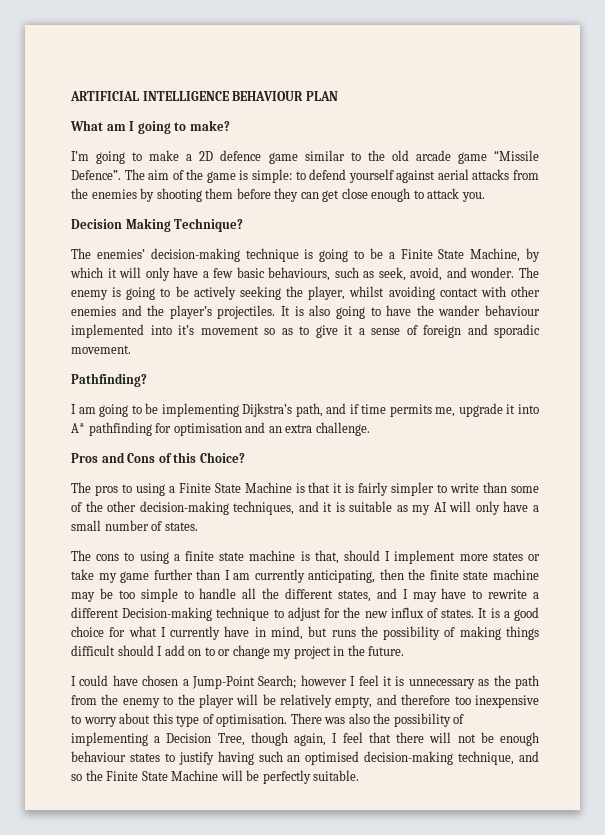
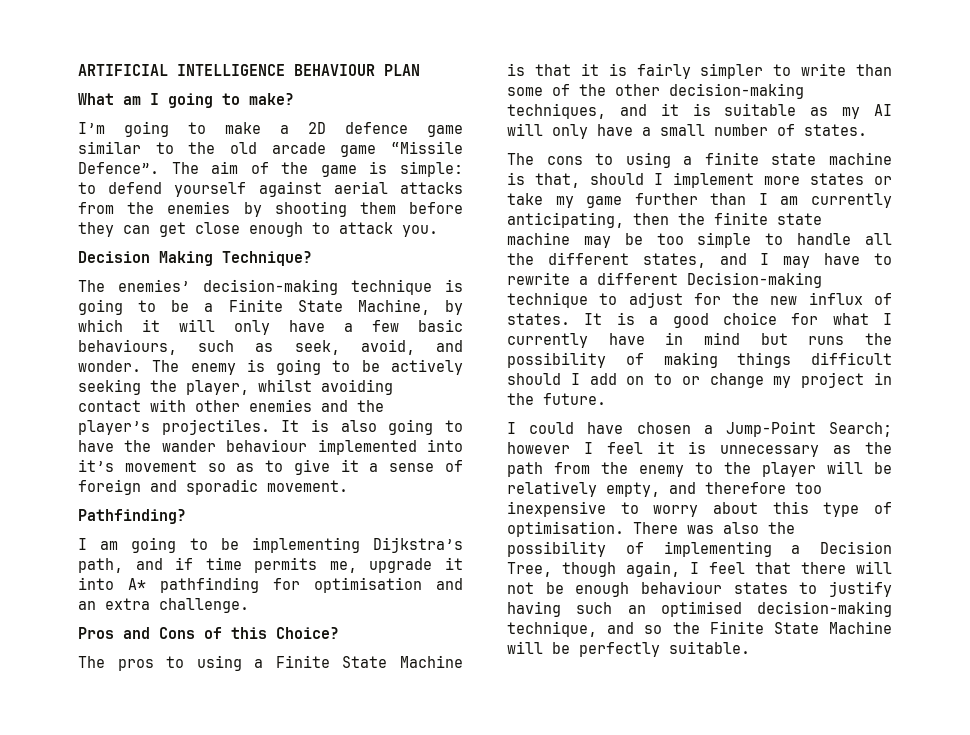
- It is a good choice for what I currently have in mind, but runs the possibility of making things difficult should I add on to or change my project in the future.
+ It is a good choice for what I currently have in mind but runs the possibility of making things difficult should I add on to or change my project in the future.

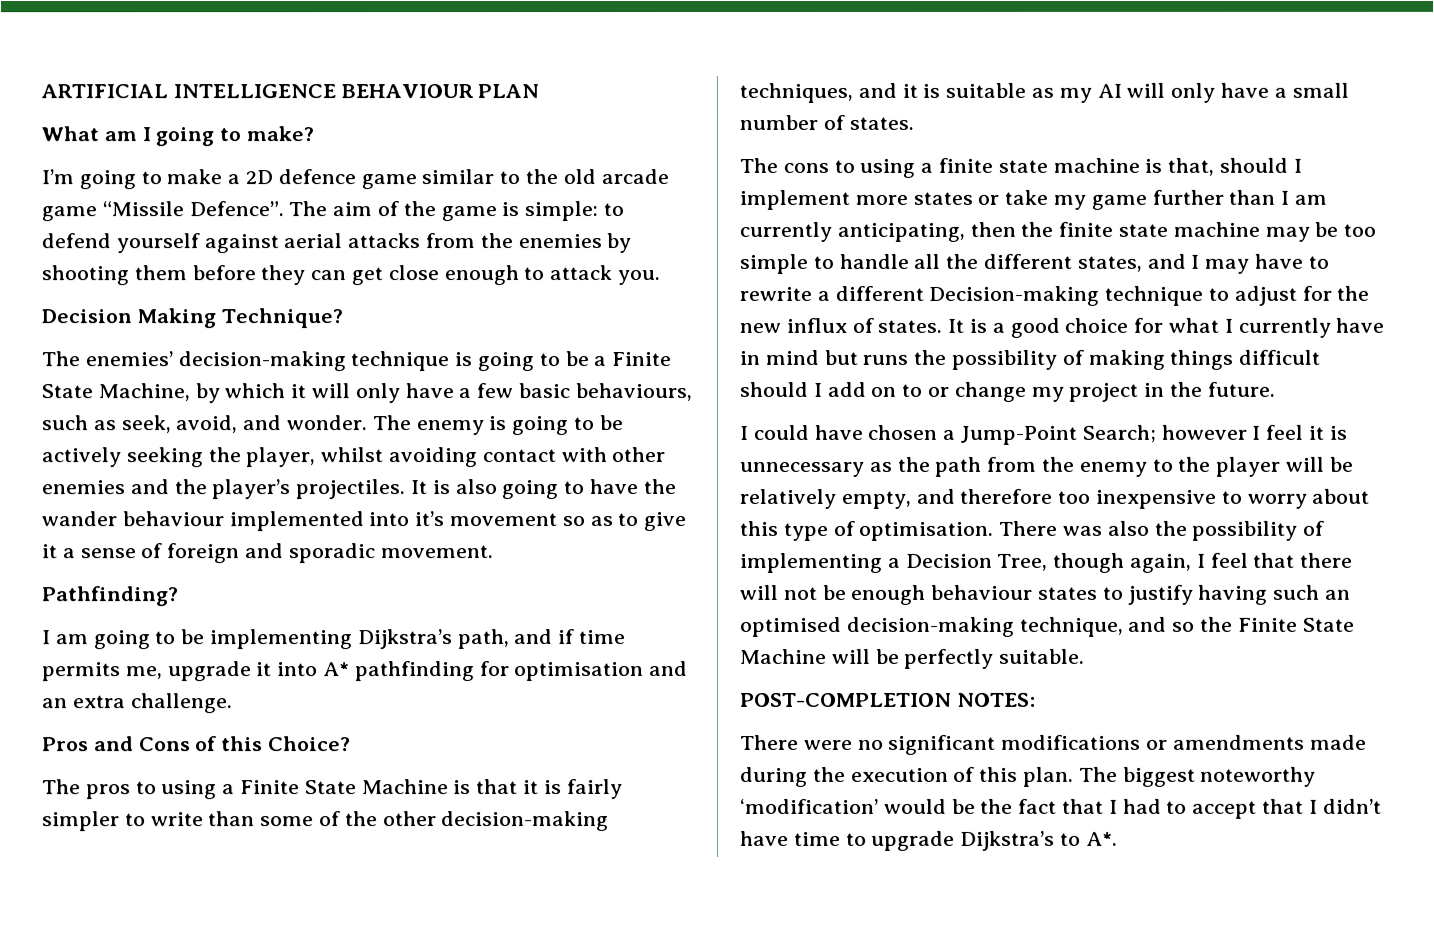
+ POST-COMPLETION NOTES:
+ There were no significant modifications or amendments made during the execution of this plan. The biggest noteworthy ‘modification’ would be the fact that I had to accept that I didn’t have time to upgrade Dijkstra’s to A*.

